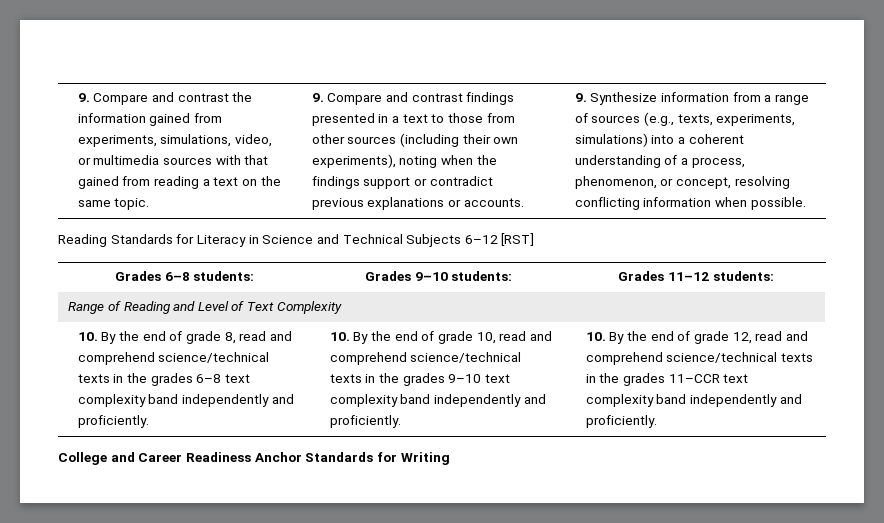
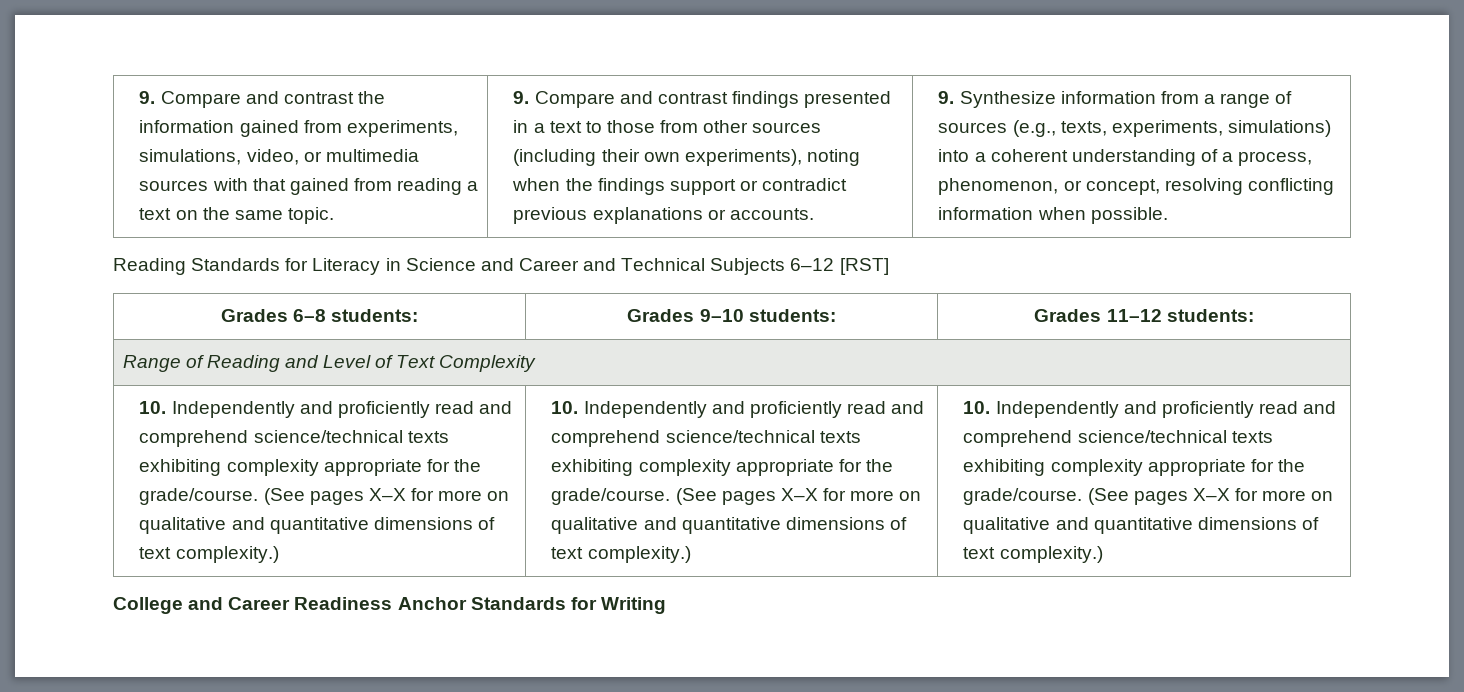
- Reading Standards for Literacy in Science and Technical Subjects 6–12 [RST]
+ Reading Standards for Literacy in Science and Career and Technical Subjects 6–12 [RST]
- 10. By the end of grade 8, read and comprehend science/technical texts in the grades 6–8 text complexity band independently and proficiently. | 10. By the end of grade 10, read and comprehend science/technical texts in the grades 9–10 text complexity band independently and proficiently. | 10. By the end of grade 12, read and comprehend science/technical texts in the grades 11–CCR text complexity band independently and proficiently.
+ 10. Independently and proficiently read and comprehend science/technical texts exhibiting complexity appropriate for the grade/course. (See pages X–X for more on qualitative and quantitative dimensions of text complexity.) | 10. Independently and proficiently read and comprehend science/technical texts exhibiting complexity appropriate for the grade/course. (See pages X–X for more on qualitative and quantitative dimensions of text complexity.) | 10. Independently and proficiently read and comprehend science/technical texts exhibiting complexity appropriate for the grade/course. (See pages X–X for more on qualitative and quantitative dimensions of text complexity.)

